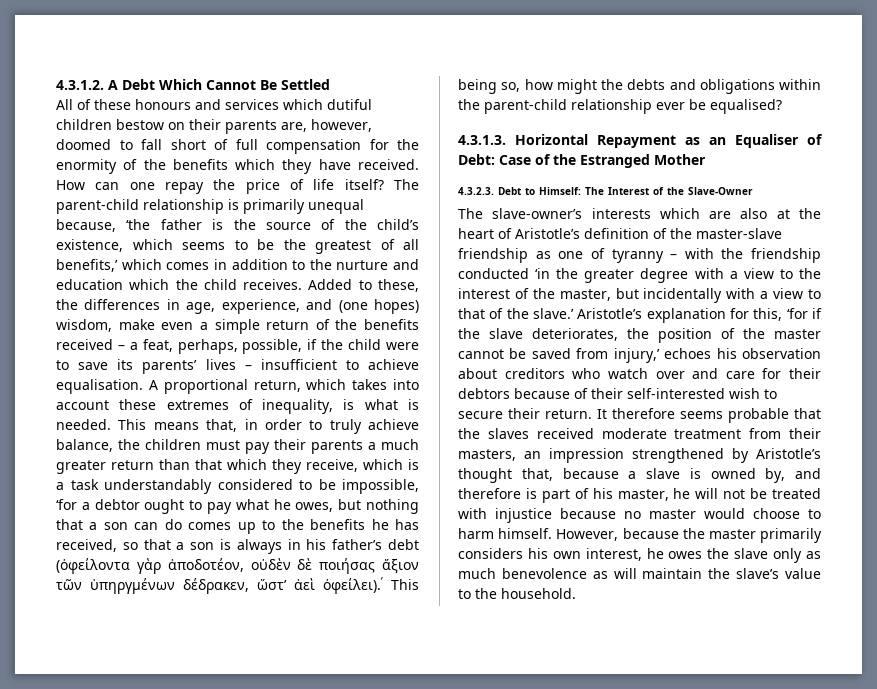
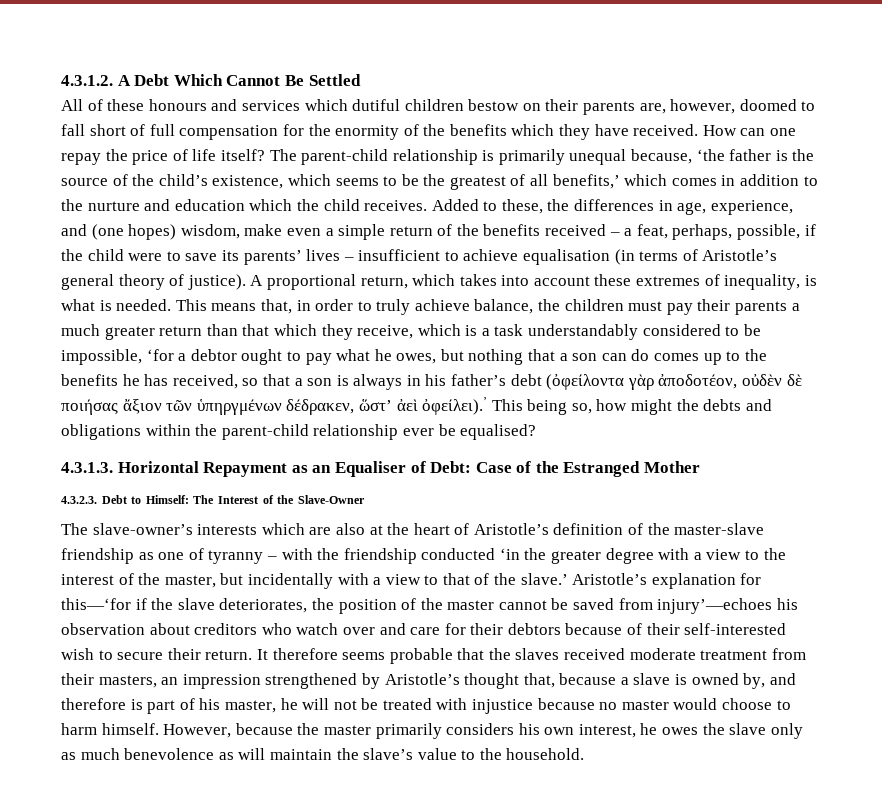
- Added to these, the differences in age, experience, and (one hopes) wisdom, make even a simple return of the benefits received – a feat, perhaps, possible, if the child were to save its parents’ lives – insufficient to achieve equalisation.
+ Added to these, the differences in age, experience, and (one hopes) wisdom, make even a simple return of the benefits received – a feat, perhaps, possible, if the child were to save its parents’ lives – insufficient to achieve equalisation (in terms of Aristotle’s general theory of justice).
- Aristotle’s explanation for this, ‘for if the slave deteriorates, the position of the master cannot be saved from injury,’ echoes his observation about creditors who watch over and care for their debtors because of their self-interested wish to secure their return.
+ Aristotle’s explanation for this—‘for if the slave deteriorates, the position of the master cannot be saved from injury’—echoes his observation about creditors who watch over and care for their debtors because of their self-interested wish to secure their return.

